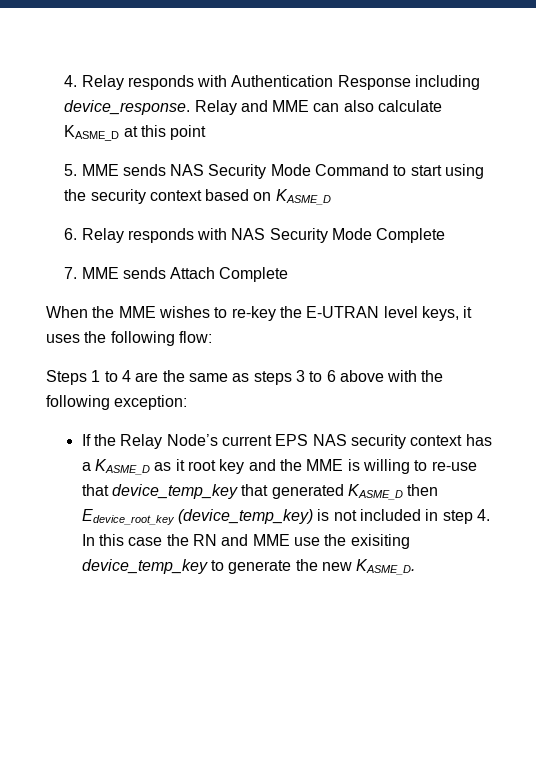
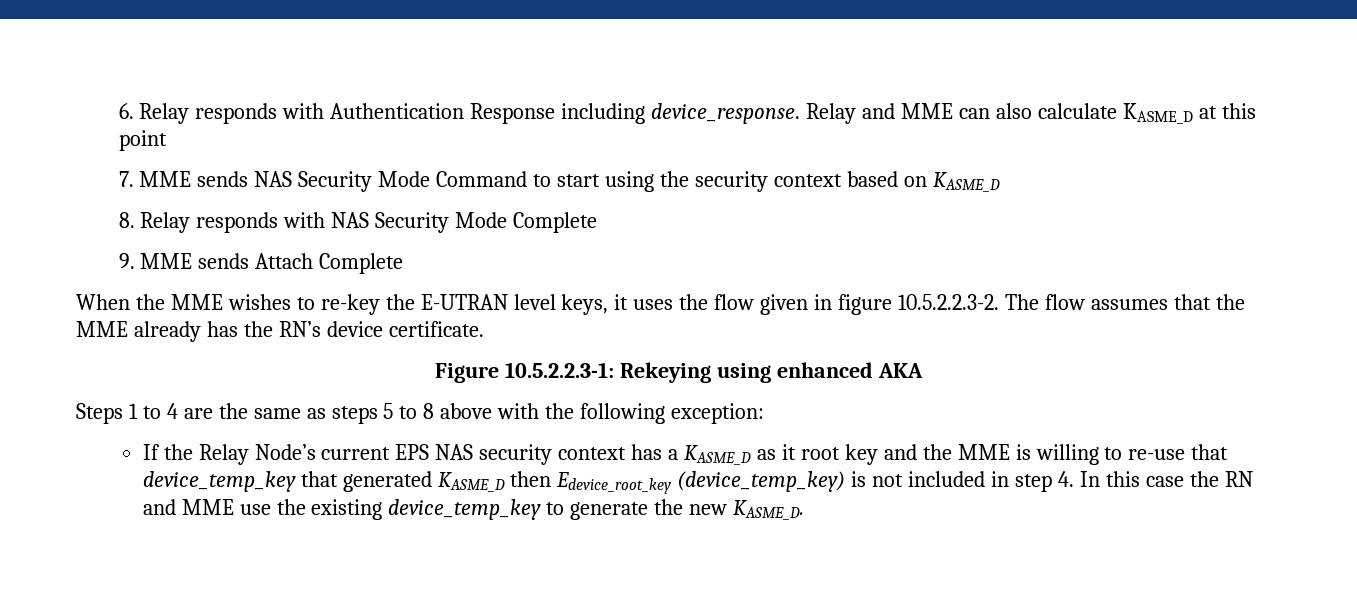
- 4. Relay responds with Authentication Response including device_response.
+ 6. Relay responds with Authentication Response including device_response.
- 5. MME sends NAS Security Mode Command to start using the security context based on KASME_D
+ 7. MME sends NAS Security Mode Command to start using the security context based on KASME_D
- 6. Relay responds with NAS Security Mode Complete
+ 8. Relay responds with NAS Security Mode Complete
- 7. MME sends Attach Complete
+ 9. MME sends Attach Complete
- When the MME wishes to re-key the E-UTRAN level keys, it uses the following flow:
+ When the MME wishes to re-key the E-UTRAN level keys, it uses the flow given in figure 10.5.2.2.3-2. The flow assumes that the MME already has the RN’s device certificate.
+ Figure 10.5.2.2.3-1: Rekeying using enhanced AKA
- Steps 1 to 4 are the same as steps 3 to 6 above with the following exception:
+ Steps 1 to 4 are the same as steps 5 to 8 above with the following exception:
- If the Relay Node’s current EPS NAS security context has a KASME_D as it root key and the MME is willing to re-use that device_temp_key that generated KASME_D then Edevice_root_key (device_temp_key) is not included in step 4. In this case the RN and MME use the exisiting device_temp_key to generate the new KASME_D.
+ If the Relay Node’s current EPS NAS security context has a KASME_D as it root key and the MME is willing to re-use that device_temp_key that generated KASME_D then Edevice_root_key (device_temp_key) is not included in step 4. In this case the RN and MME use the existing device_temp_key to generate the new KASME_D.

